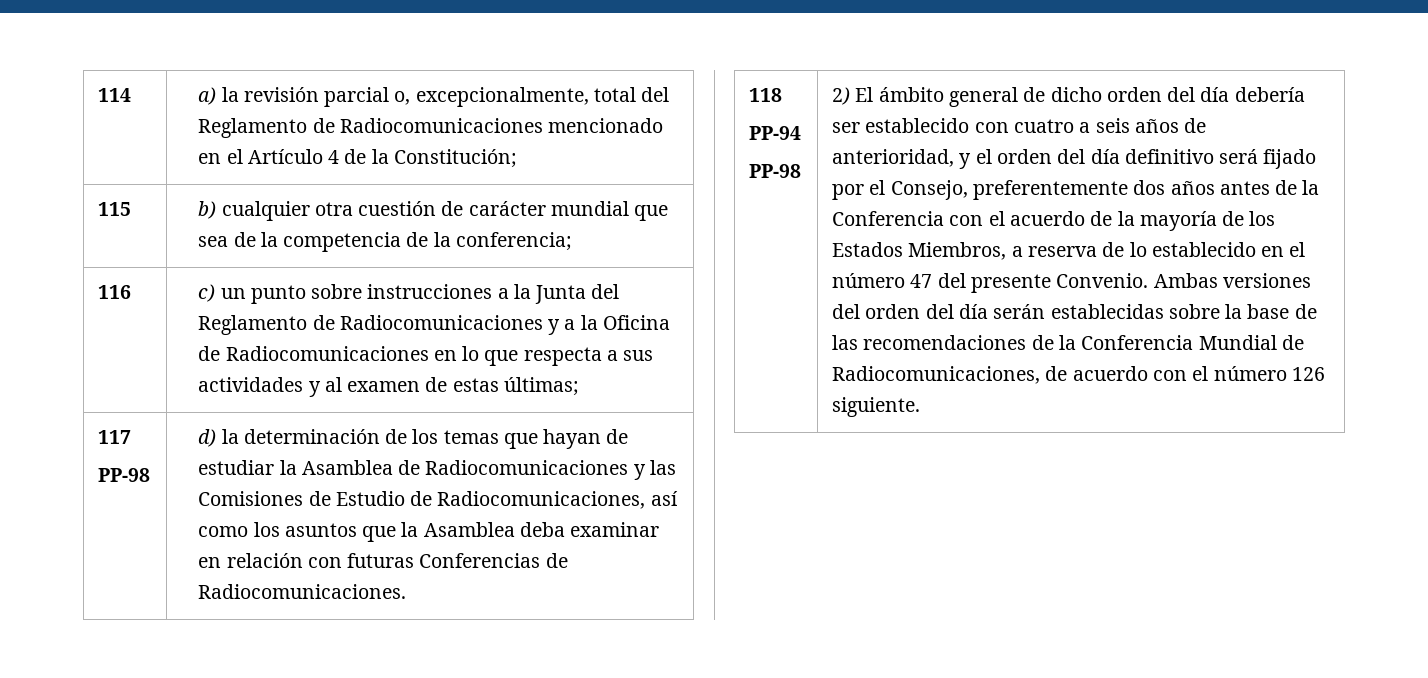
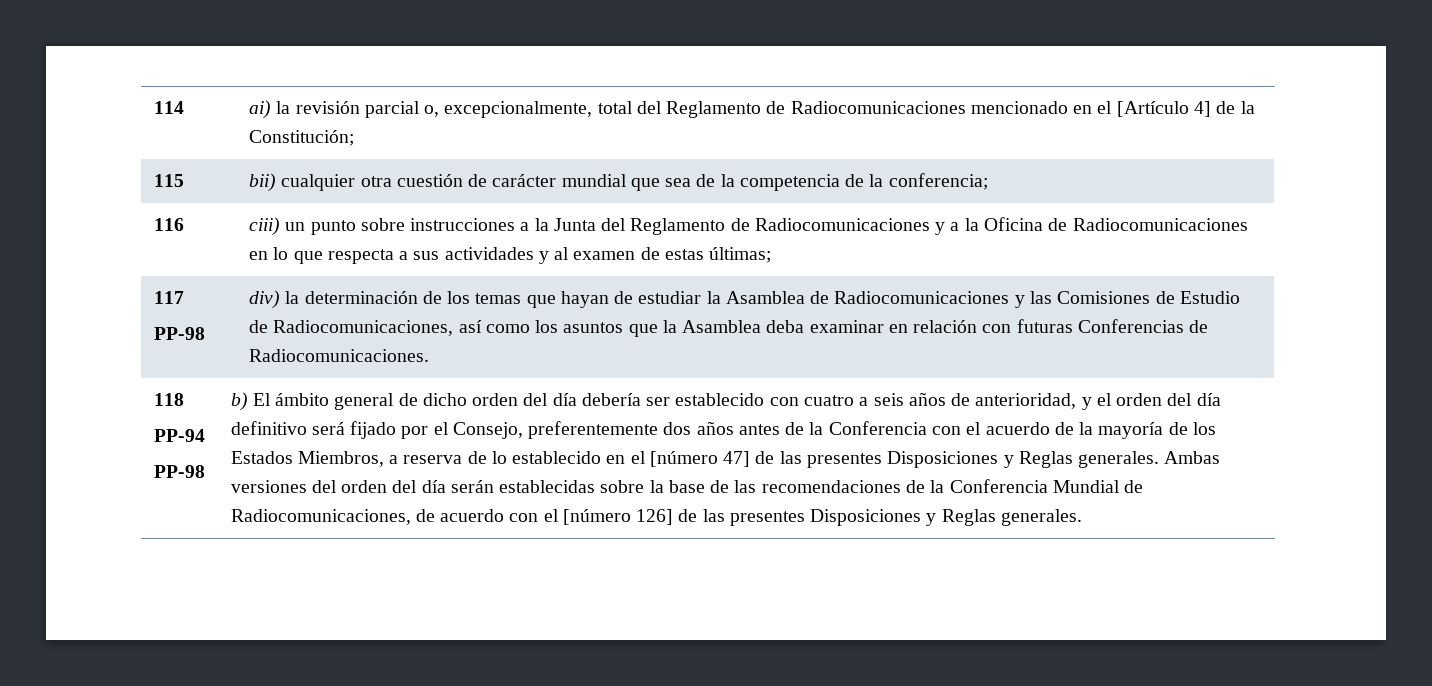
- 114 | a) la revisión parcial o, excepcionalmente, total del Reglamento de Radiocomunicaciones mencionado en el Artículo 4 de la Constitución;
+ 114 | ai) la revisión parcial o, excepcionalmente, total del Reglamento de Radiocomunicaciones mencionado en el [Artículo 4] de la Constitución;
- 115 | b) cualquier otra cuestión de carácter mundial que sea de la competencia de la conferencia;
+ 115 | bii) cualquier otra cuestión de carácter mundial que sea de la competencia de la conferencia;
- 116 | c) un punto sobre instrucciones a la Junta del Reglamento de Radiocomunicaciones y a la Oficina de Radiocomunicaciones en lo que respecta a sus actividades y al examen de estas últimas;
+ 116 | ciii) un punto sobre instrucciones a la Junta del Reglamento de Radiocomunicaciones y a la Oficina de Radiocomunicaciones en lo que respecta a sus actividades y al examen de estas últimas;
  117
- PP-98 | d) la determinación de los temas que hayan de estudiar la Asamblea de Radiocomunicaciones y las Comisiones de Estudio de Radiocomunicaciones, así como los asuntos que la Asamblea deba examinar en relación con futuras Conferencias de Radiocomunicaciones.
+ PP-98 | div) la determinación de los temas que hayan de estudiar la Asamblea de Radiocomunicaciones y las Comisiones de Estudio de Radiocomunicaciones, así como los asuntos que la Asamblea deba examinar en relación con futuras Conferencias de Radiocomunicaciones.
- 2) El ámbito general de dicho orden del día debería ser establecido con cuatro a seis años de anterioridad, y el orden del día definitivo será fijado por el Consejo, preferentemente dos años antes de la Conferencia con el acuerdo de la mayoría de los Estados Miembros, a reserva de lo establecido en el número 47 del presente Convenio.
+ b) El ámbito general de dicho orden del día debería ser establecido con cuatro a seis años de anterioridad, y el orden del día definitivo será fijado por el Consejo, preferentemente dos años antes de la Conferencia con el acuerdo de la mayoría de los Estados Miembros, a reserva de lo establecido en el [número 47] de las presentes Disposiciones y Reglas generales.
- Ambas versiones del orden del día serán establecidas sobre la base de las recomendaciones de la Conferencia Mundial de Radiocomunicaciones, de acuerdo con el número 126 siguiente.
+ Ambas versiones del orden del día serán establecidas sobre la base de las recomendaciones de la Conferencia Mundial de Radiocomunicaciones, de acuerdo con el [número 126] de las presentes Disposiciones y Reglas generales.

